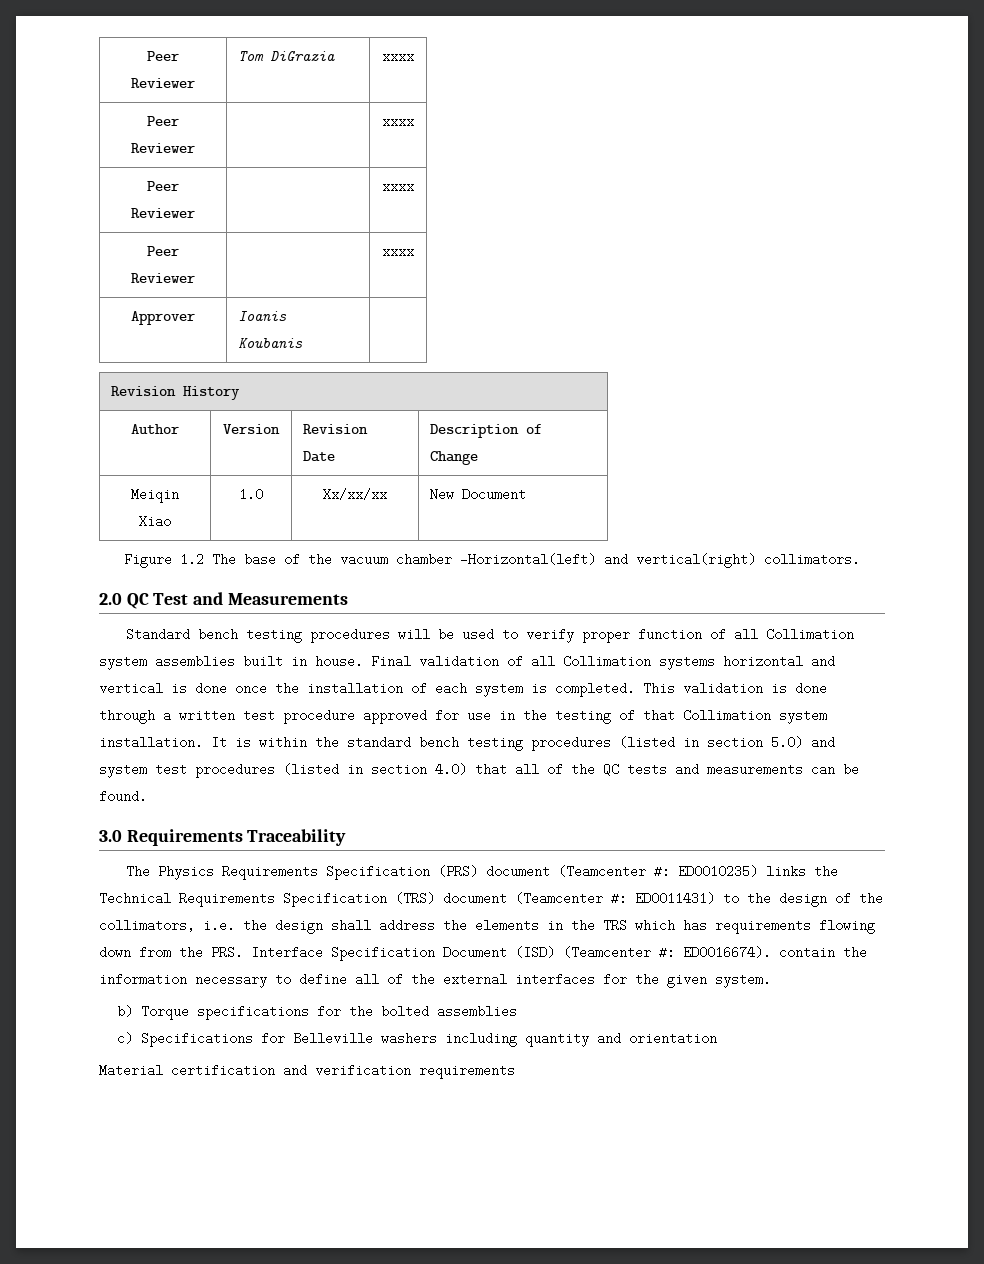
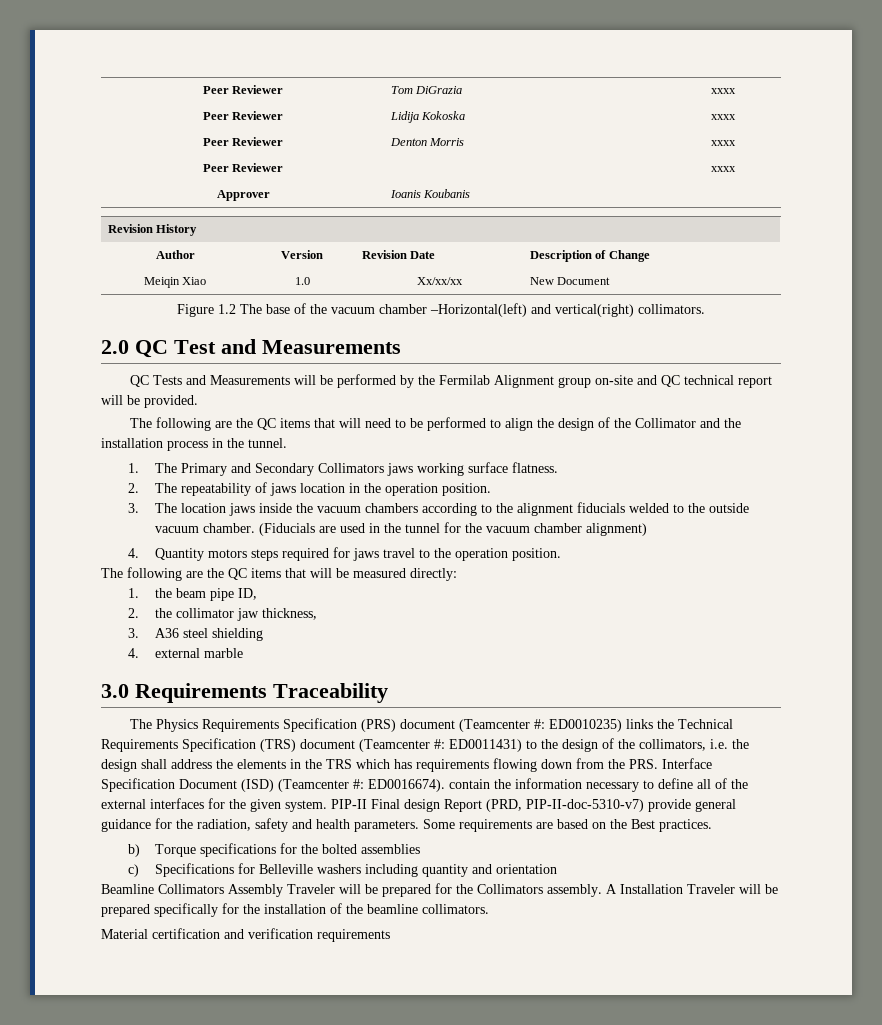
  Peer Reviewer | Tom DiGrazia | xxxx
- Peer Reviewer | | xxxx
- Peer Reviewer | | xxxx
+ Peer Reviewer | Lidija Kokoska | xxxx
+ Peer Reviewer | Denton Morris | xxxx
- Standard bench testing procedures will be used to verify proper function of all Collimation system assemblies built in house. Final validation of all Collimation systems horizontal and vertical is done once the installation of each system is completed. This validation is done through a written test procedure approved for use in the testing of that Collimation system installation. It is within the standard bench testing procedures (listed in section 5.0) and system test procedures (listed in section 4.0) that all of the QC tests and measurements can be found.
+ QC Tests and Measurements will be performed by the Fermilab Alignment group on-site and QC technical report will be provided.
+ The following are the QC items that will need to be performed to align the design of the Collimator and the installation process in the tunnel.
+ 1. The Primary and Secondary Collimators jaws working surface flatness.
+ 2. The repeatability of jaws location in the operation position.
+ 3. The location jaws inside the vacuum chambers according to the alignment fiducials welded to the outside vacuum chamber. (Fiducials are used in the tunnel for the vacuum chamber alignment)
+ 4. Quantity motors steps required for jaws travel to the operation position.
+ The following are the QC items that will be measured directly:
+ 1. the beam pipe ID,
+ 2. the collimator jaw thickness,
+ 3. A36 steel shielding
+ 4. external marble
+ PIP-II Final design Report (PRD, PIP-II-doc-5310-v7) provide general guidance for the radiation, safety and health parameters. Some requirements are based on the Best practices.
+ Beamline Collimators Assembly Traveler will be prepared for the Collimators assembly. A Installation Traveler will be prepared specifically for the installation of the beamline collimators.

